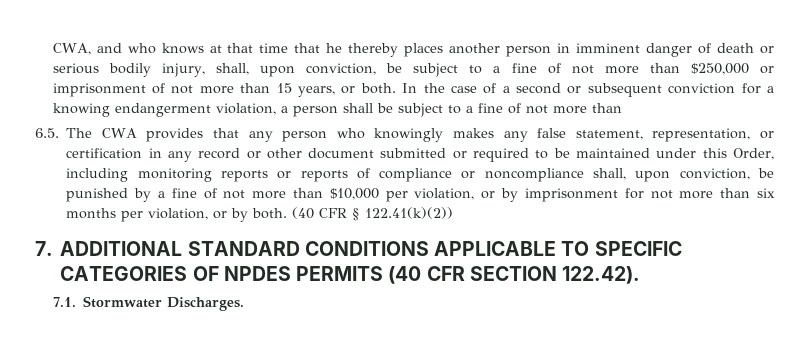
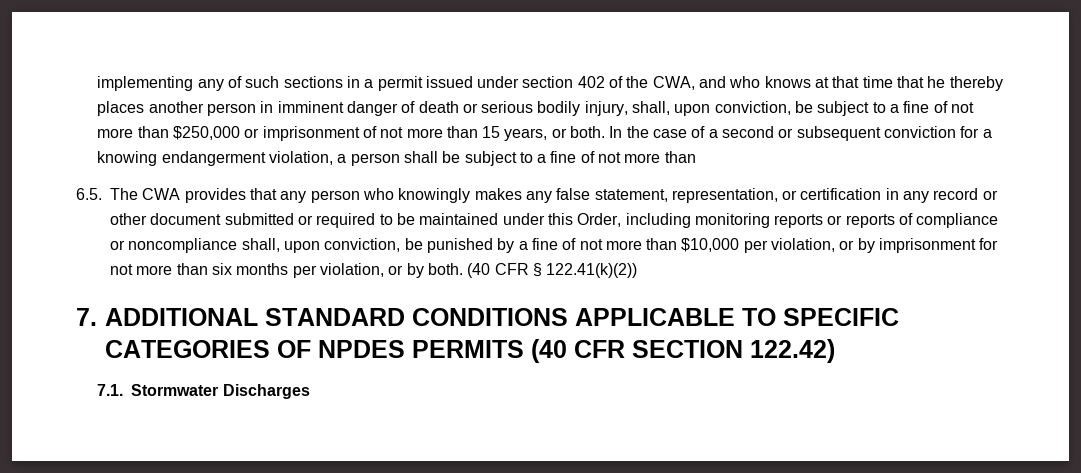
- CWA, and who knows at that time that he thereby places another person in imminent danger of death or serious bodily injury, shall, upon conviction, be subject to a fine of not more than $250,000 or imprisonment of not more than 15 years, or both.
+ implementing any of such sections in a permit issued under section 402 of the CWA, and who knows at that time that he thereby places another person in imminent danger of death or serious bodily injury, shall, upon conviction, be subject to a fine of not more than $250,000 or imprisonment of not more than 15 years, or both.
- 7. ADDITIONAL STANDARD CONDITIONS APPLICABLE TO SPECIFIC CATEGORIES OF NPDES PERMITS (40 CFR SECTION 122.42).
+ 7. ADDITIONAL STANDARD CONDITIONS APPLICABLE TO SPECIFIC CATEGORIES OF NPDES PERMITS (40 CFR SECTION 122.42)
- 7.1. Stormwater Discharges.
+ 7.1. Stormwater Discharges

